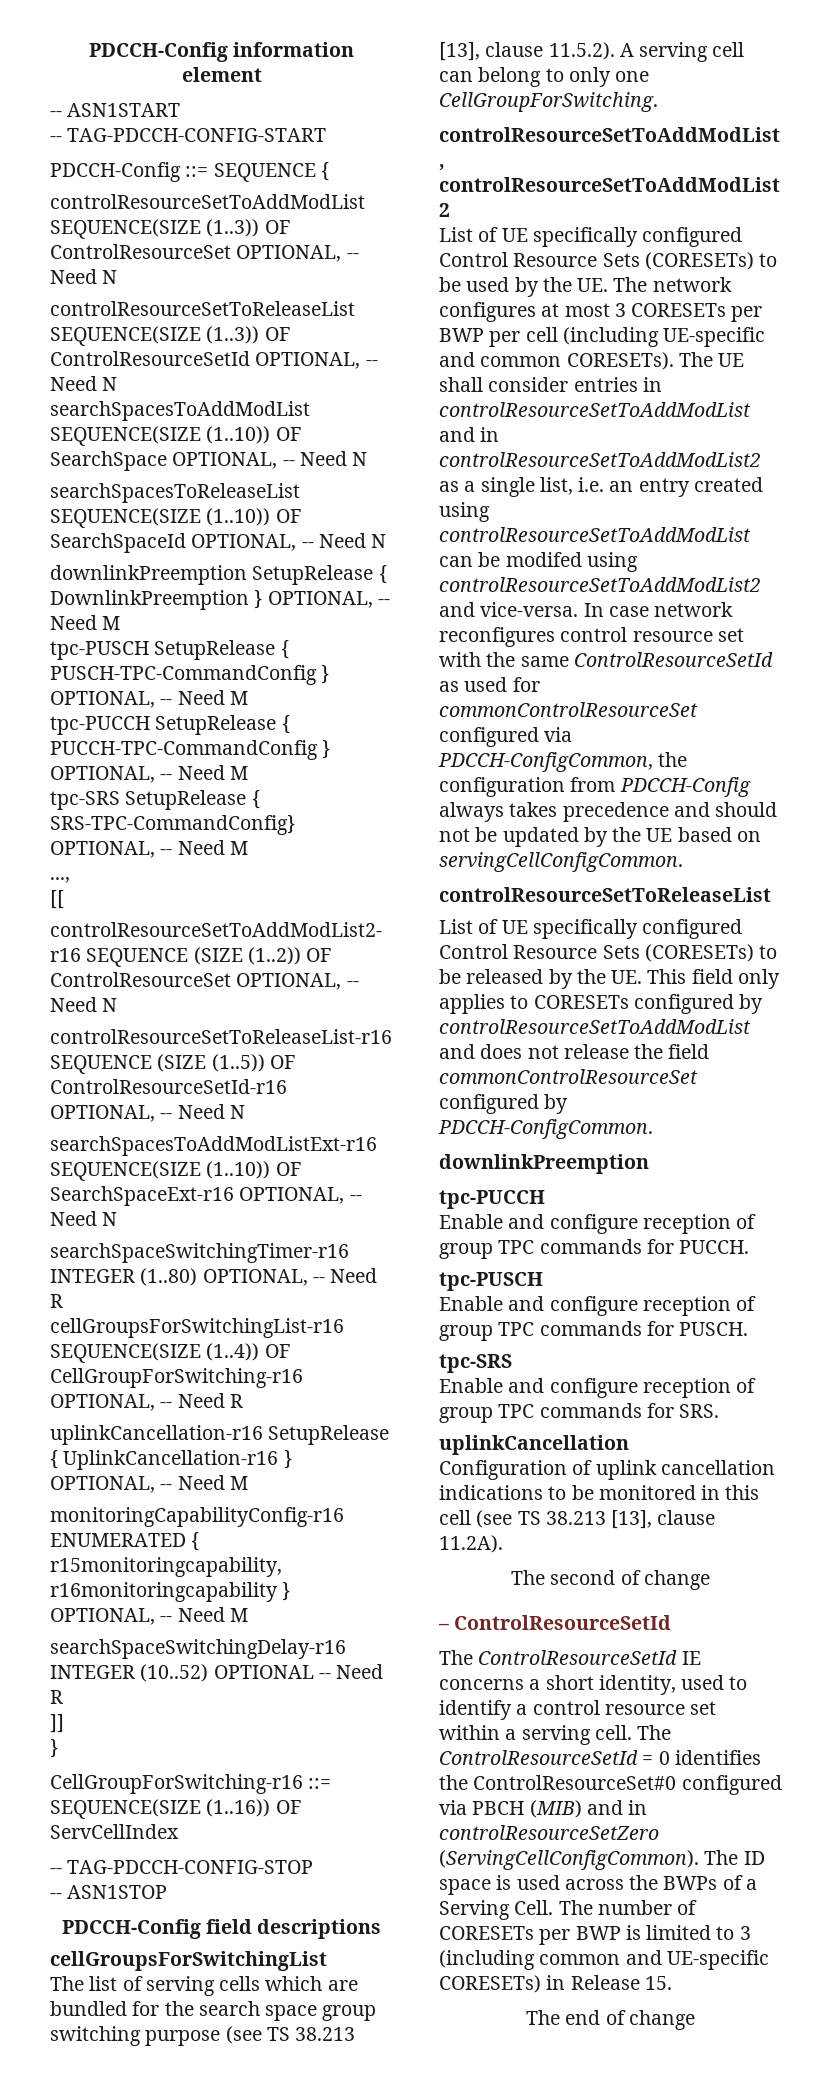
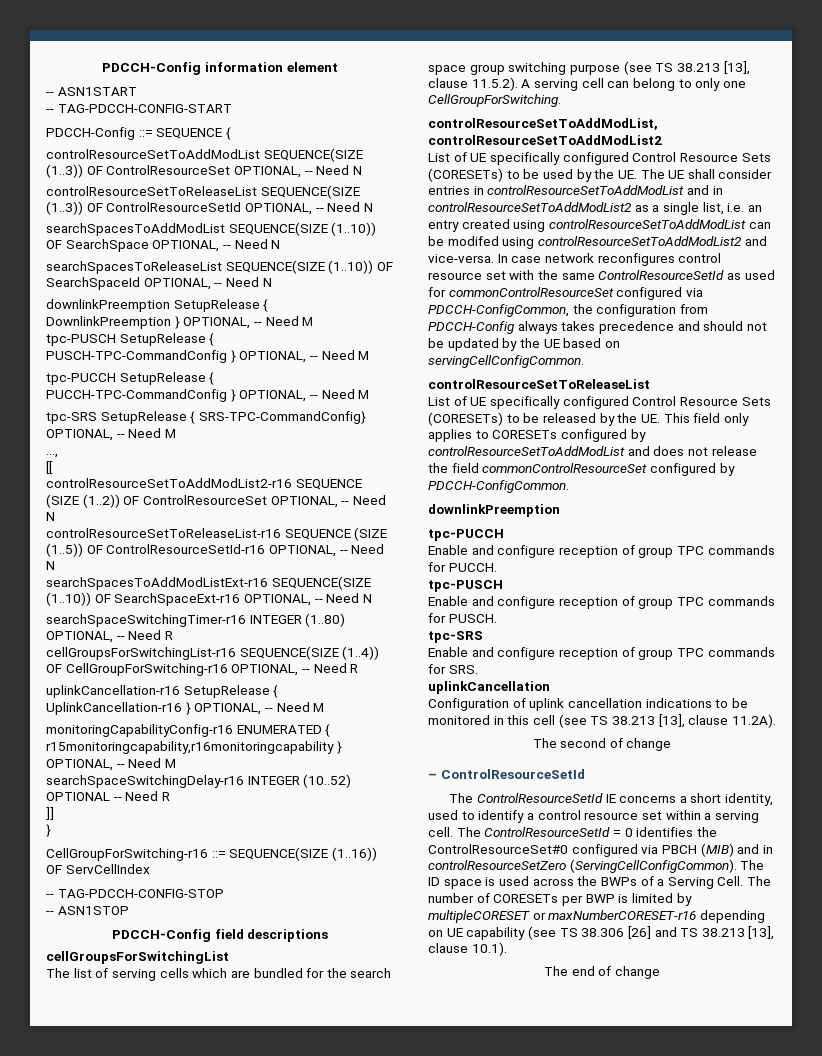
- List of UE specifically configured Control Resource Sets (CORESETs) to be used by the UE. The network configures at most 3 CORESETs per BWP per cell (including UE-specific and common CORESETs). The UE shall consider entries in controlResourceSetToAddModList and in controlResourceSetToAddModList2 as a single list, i.e. an entry created using controlResourceSetToAddModList can be modifed using controlResourceSetToAddModList2 and vice-versa.
+ List of UE specifically configured Control Resource Sets (CORESETs) to be used by the UE. The UE shall consider entries in controlResourceSetToAddModList and in controlResourceSetToAddModList2 as a single list, i.e. an entry created using controlResourceSetToAddModList can be modifed using controlResourceSetToAddModList2 and vice-versa.
- The number of CORESETs per BWP is limited to 3 (including common and UE-specific CORESETs) in Release 15.
+ The number of CORESETs per BWP is limited by multipleCORESET or maxNumberCORESET-r16 depending on UE capability (see TS 38.306 [26] and TS 38.213 [13], clause 10.1).

